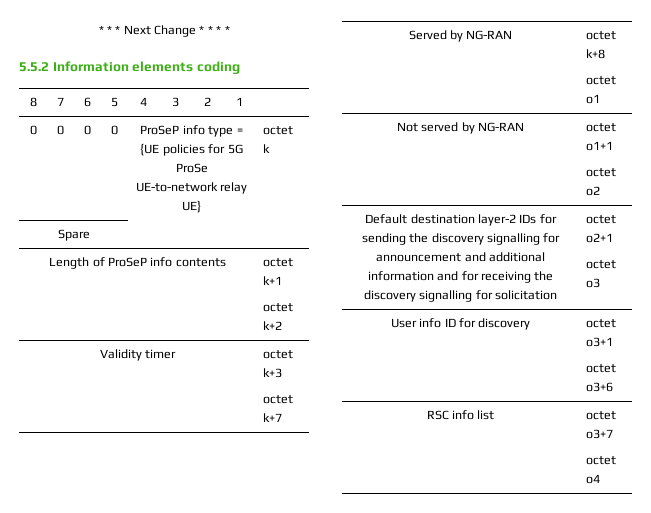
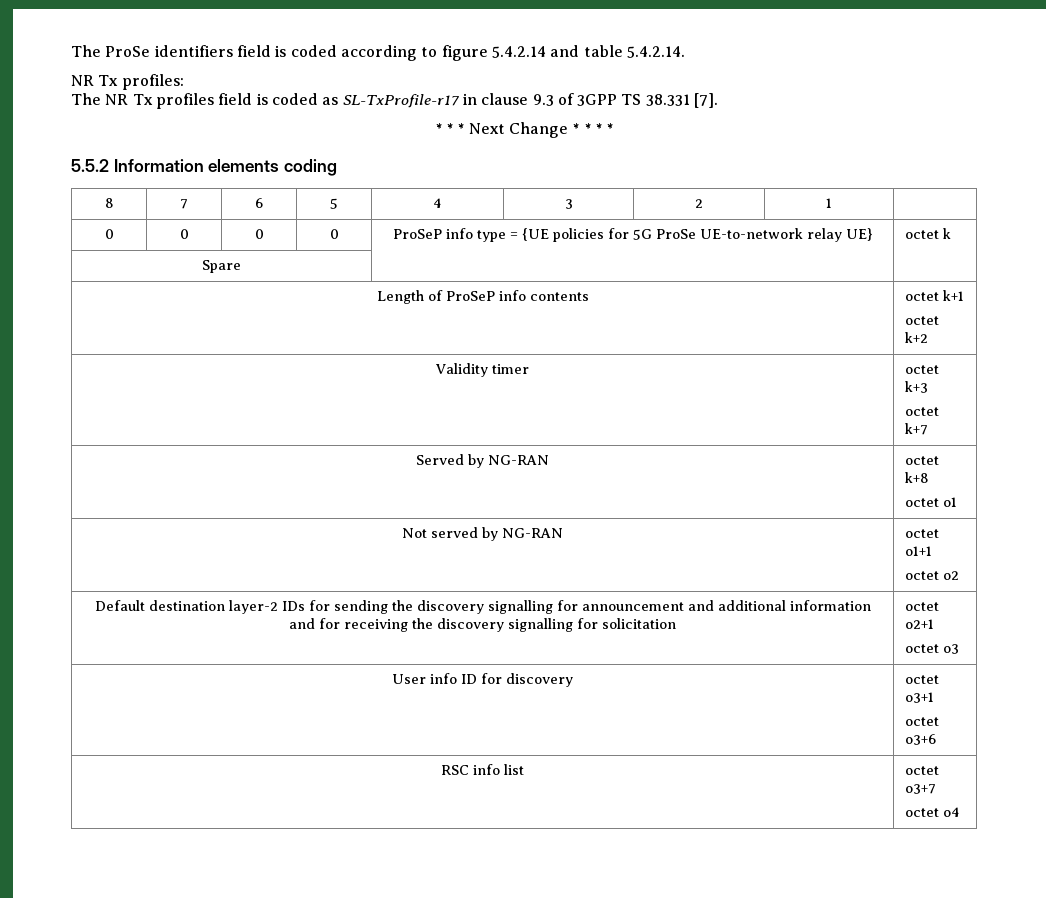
+ The ProSe identifiers field is coded according to figure 5.4.2.14 and table 5.4.2.14.
+ NR Tx profiles:
+ The NR Tx profiles field is coded as SL-TxProfile-r17 in clause 9.3 of 3GPP TS 38.331 [7].

